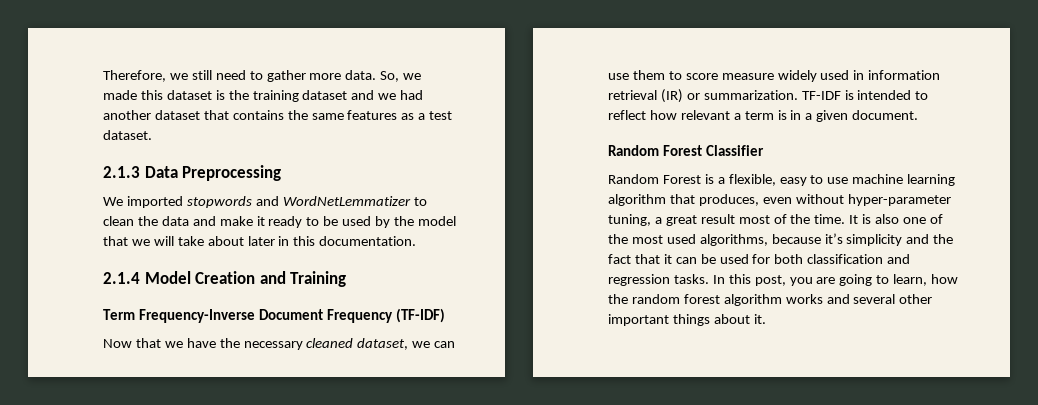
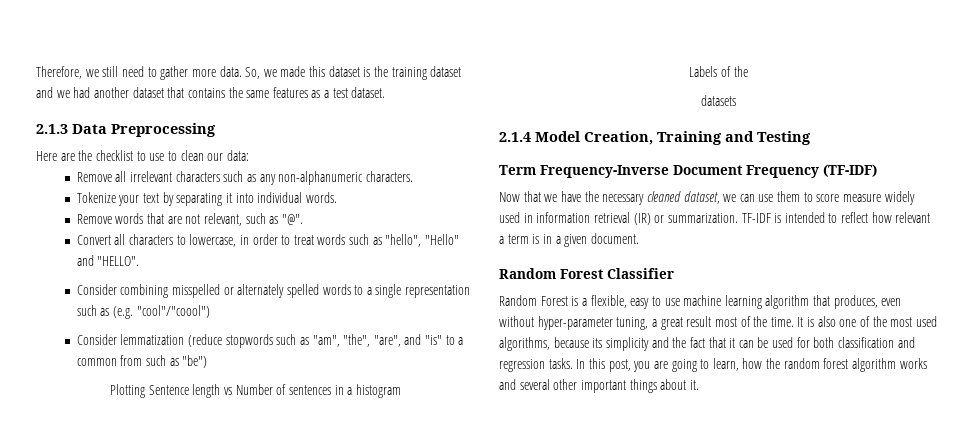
- We imported stopwords and WordNetLemmatizer to clean the data and make it ready to be used by the model that we will take about later in this documentation.
- 2.1.4 Model Creation and Training
+ Here are the checklist to use to clean our data:
+ Remove all irrelevant characters such as any non-alphanumeric characters.
+ Tokenize your text by separating it into individual words.
+ Remove words that are not relevant, such as "@".
+ Convert all characters to lowercase, in order to treat words such as "hello", "Hello" and "HELLO".
+ Consider combining misspelled or alternately spelled words to a single representation such as (e.g. "cool"/"coool")
+ Consider lemmatization (reduce stopwords such as "am", "the", "are", and "is" to a common from such as "be")
+ Plotting Sentence length vs Number of sentences in a histogram
+ Labels of the
+ datasets
+ 2.1.4 Model Creation, Training and Testing
- It is also one of the most used algorithms, because it’s simplicity and the fact that it can be used for both classification and regression tasks.
+ It is also one of the most used algorithms, because its simplicity and the fact that it can be used for both classification and regression tasks.

